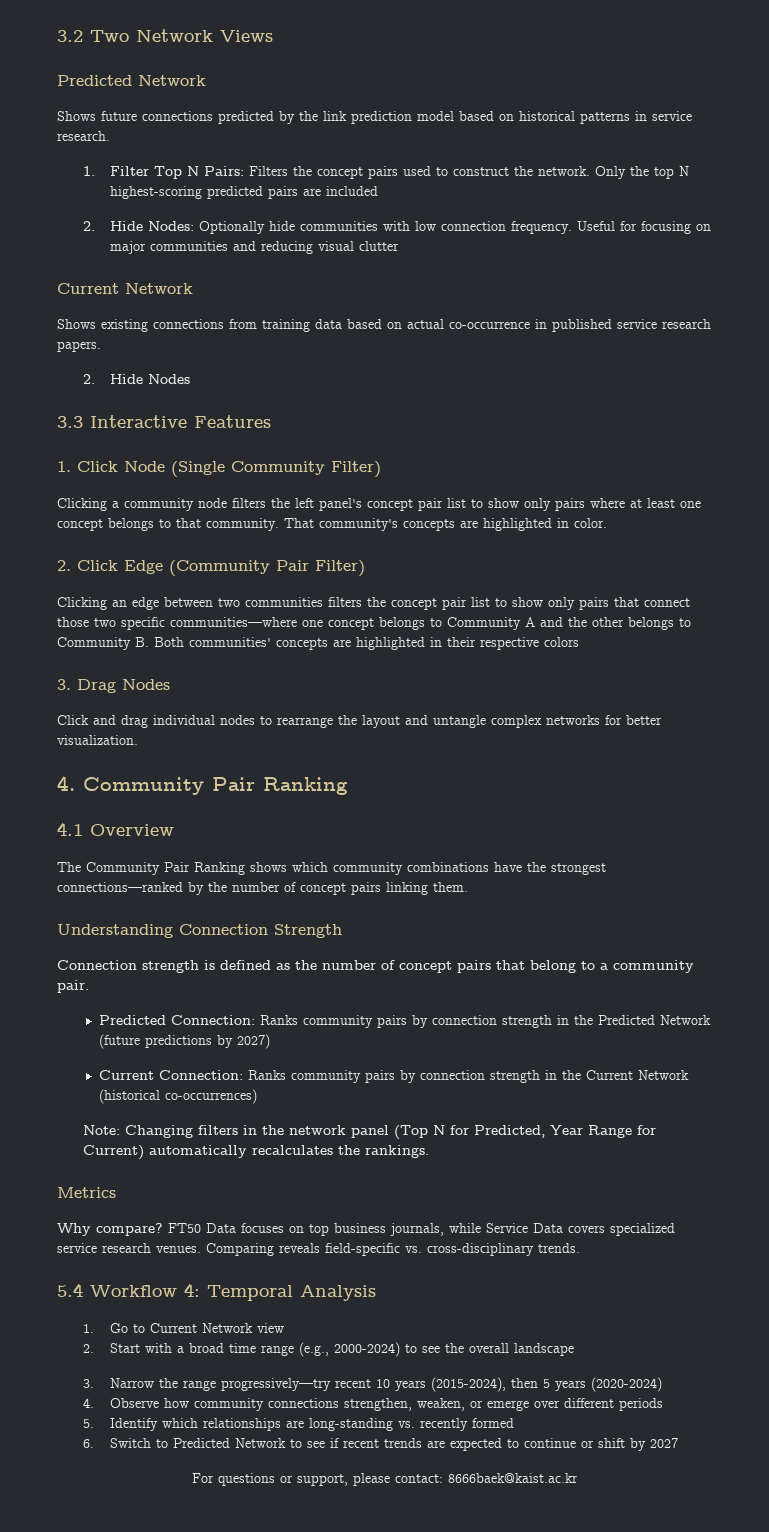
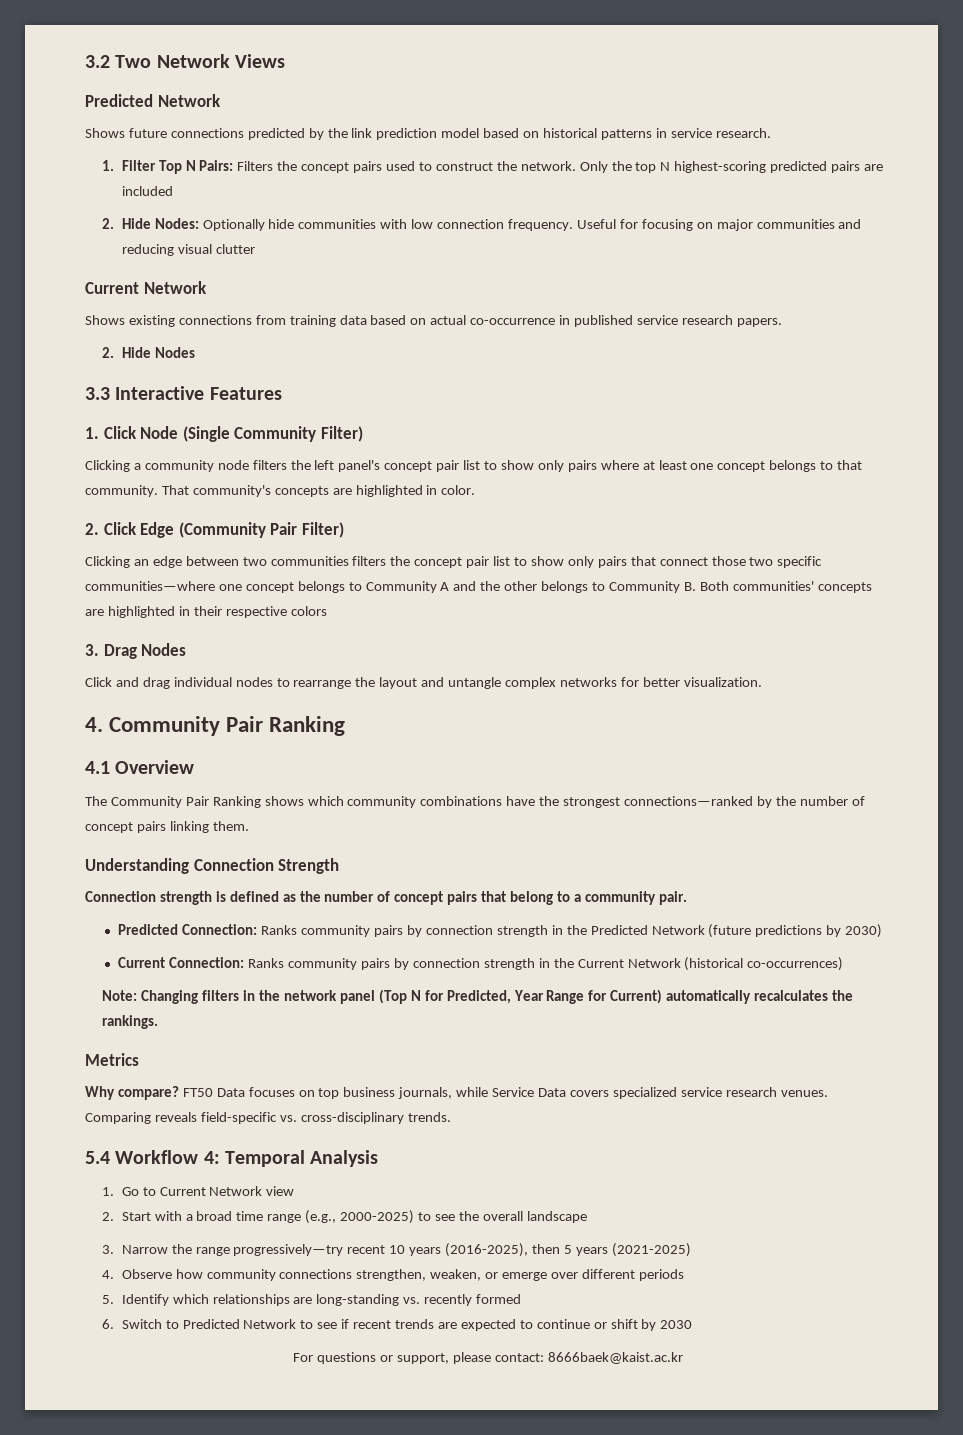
- Predicted Connection: Ranks community pairs by connection strength in the Predicted Network (future predictions by 2027)
+ Predicted Connection: Ranks community pairs by connection strength in the Predicted Network (future predictions by 2030)
- 2. Start with a broad time range (e.g., 2000-2024) to see the overall landscape
+ 2. Start with a broad time range (e.g., 2000-2025) to see the overall landscape
- 3. Narrow the range progressively—try recent 10 years (2015-2024), then 5 years (2020-2024)
+ 3. Narrow the range progressively—try recent 10 years (2016-2025), then 5 years (2021-2025)
- 6. Switch to Predicted Network to see if recent trends are expected to continue or shift by 2027
+ 6. Switch to Predicted Network to see if recent trends are expected to continue or shift by 2030

